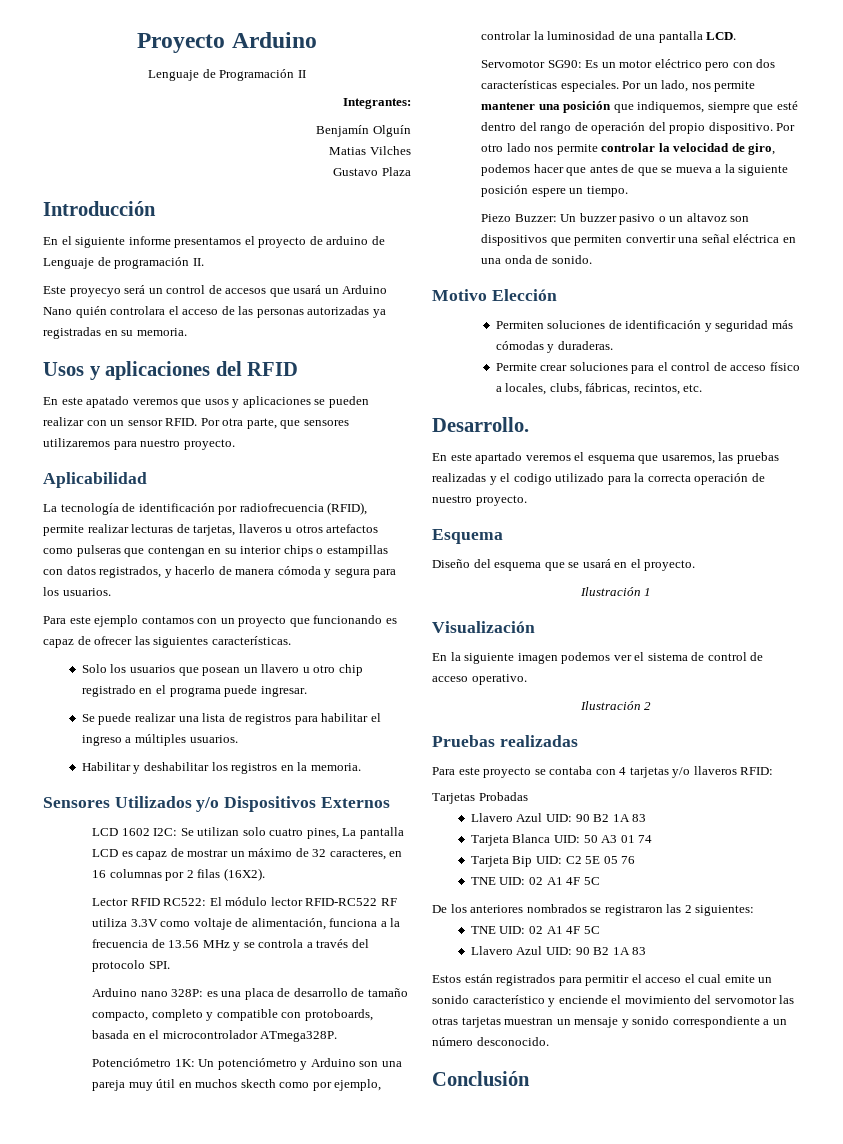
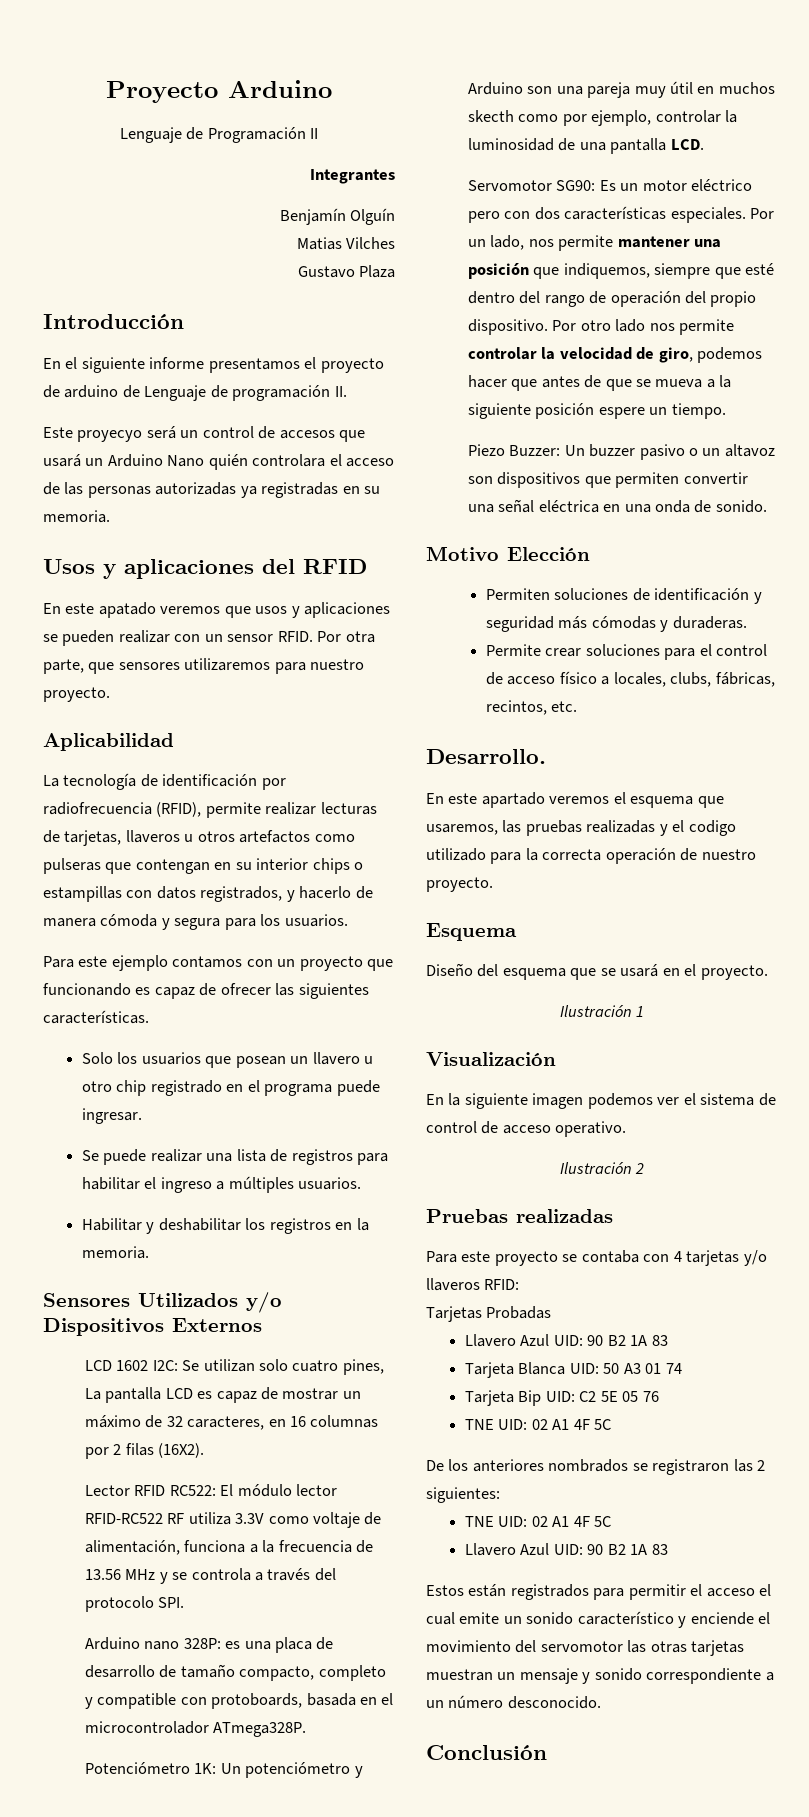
- Integrantes:
+ Integrantes

